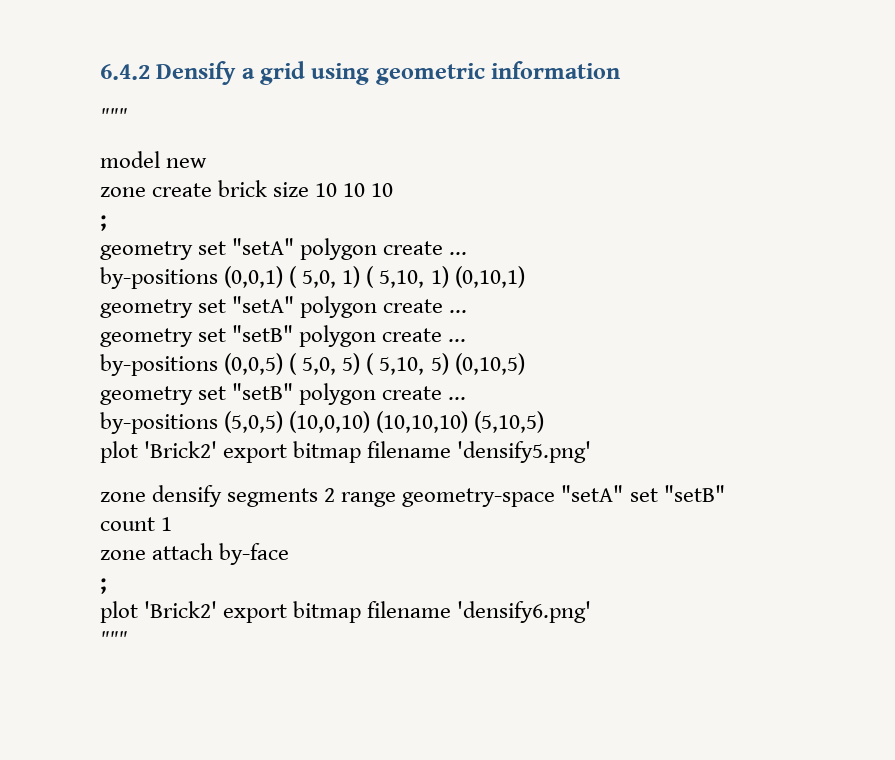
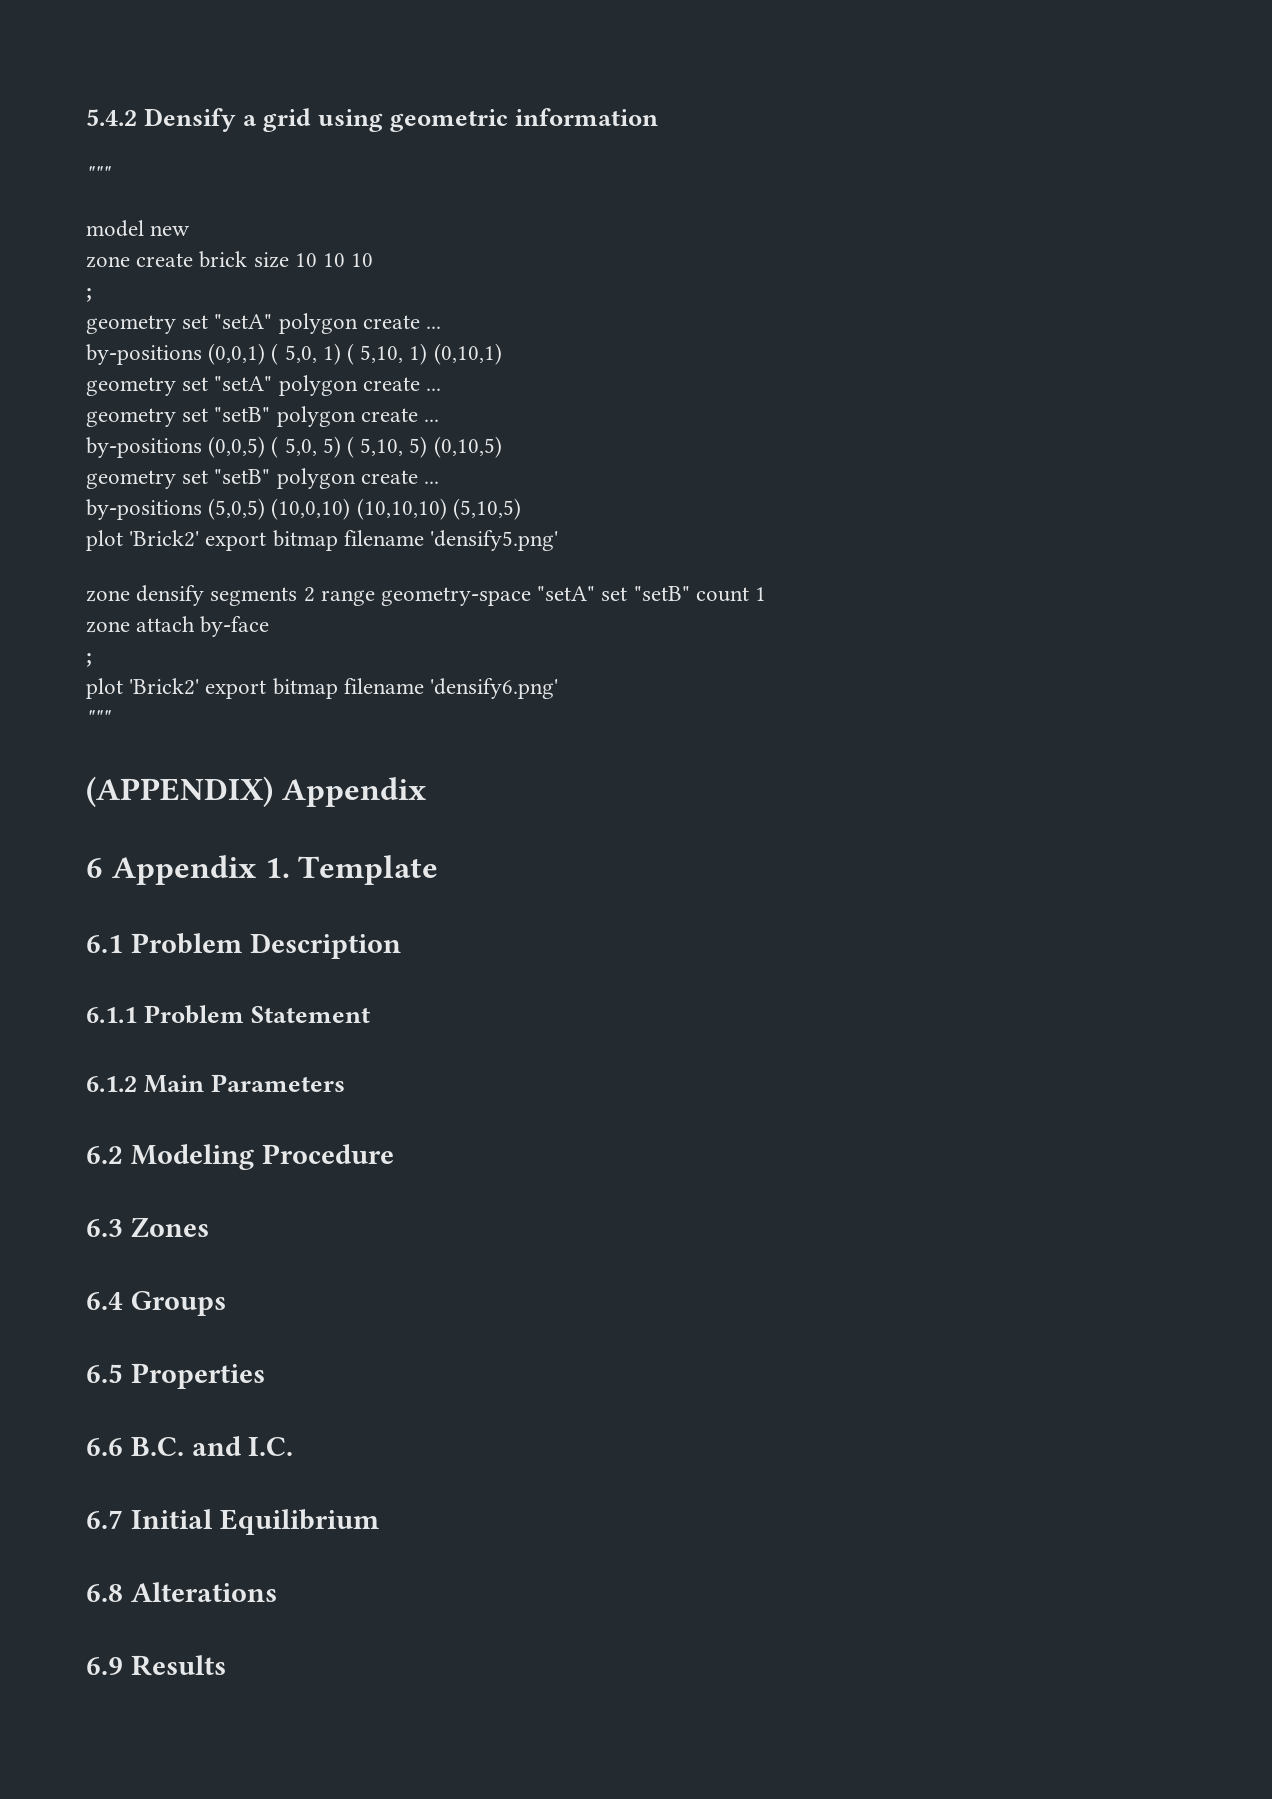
- 6.4.2 Densify a grid using geometric information
+ 5.4.2 Densify a grid using geometric information
+ (APPENDIX) Appendix
+ 6 Appendix 1. Template
+ 6.1 Problem Description
+ 6.1.1 Problem Statement
+ 6.1.2 Main Parameters
+ 6.2 Modeling Procedure
+ 6.3 Zones
+ 6.4 Groups
+ 6.5 Properties
+ 6.6 B.C. and I.C.
+ 6.7 Initial Equilibrium
+ 6.8 Alterations
+ 6.9 Results

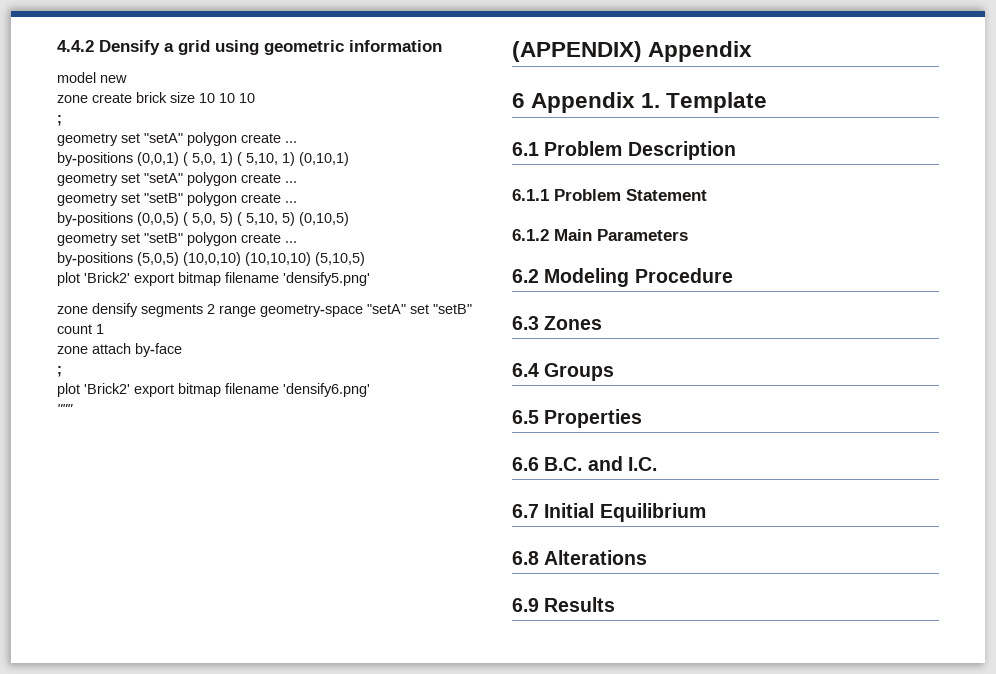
- 5.4.2 Densify a grid using geometric information
- """
+ 4.4.2 Densify a grid using geometric information

